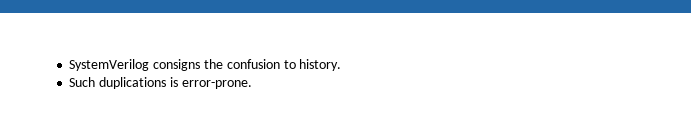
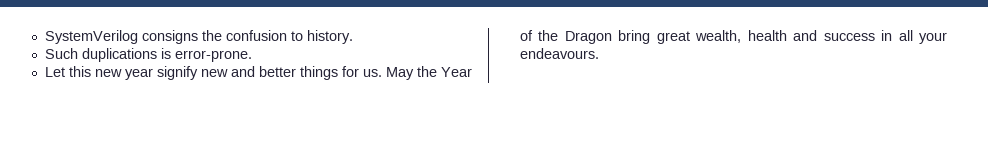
+ Let this new year signify new and better things for us. May the Year of the Dragon bring great wealth, health and success in all your endeavours.

